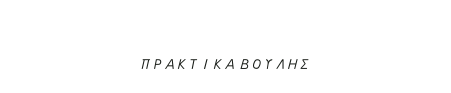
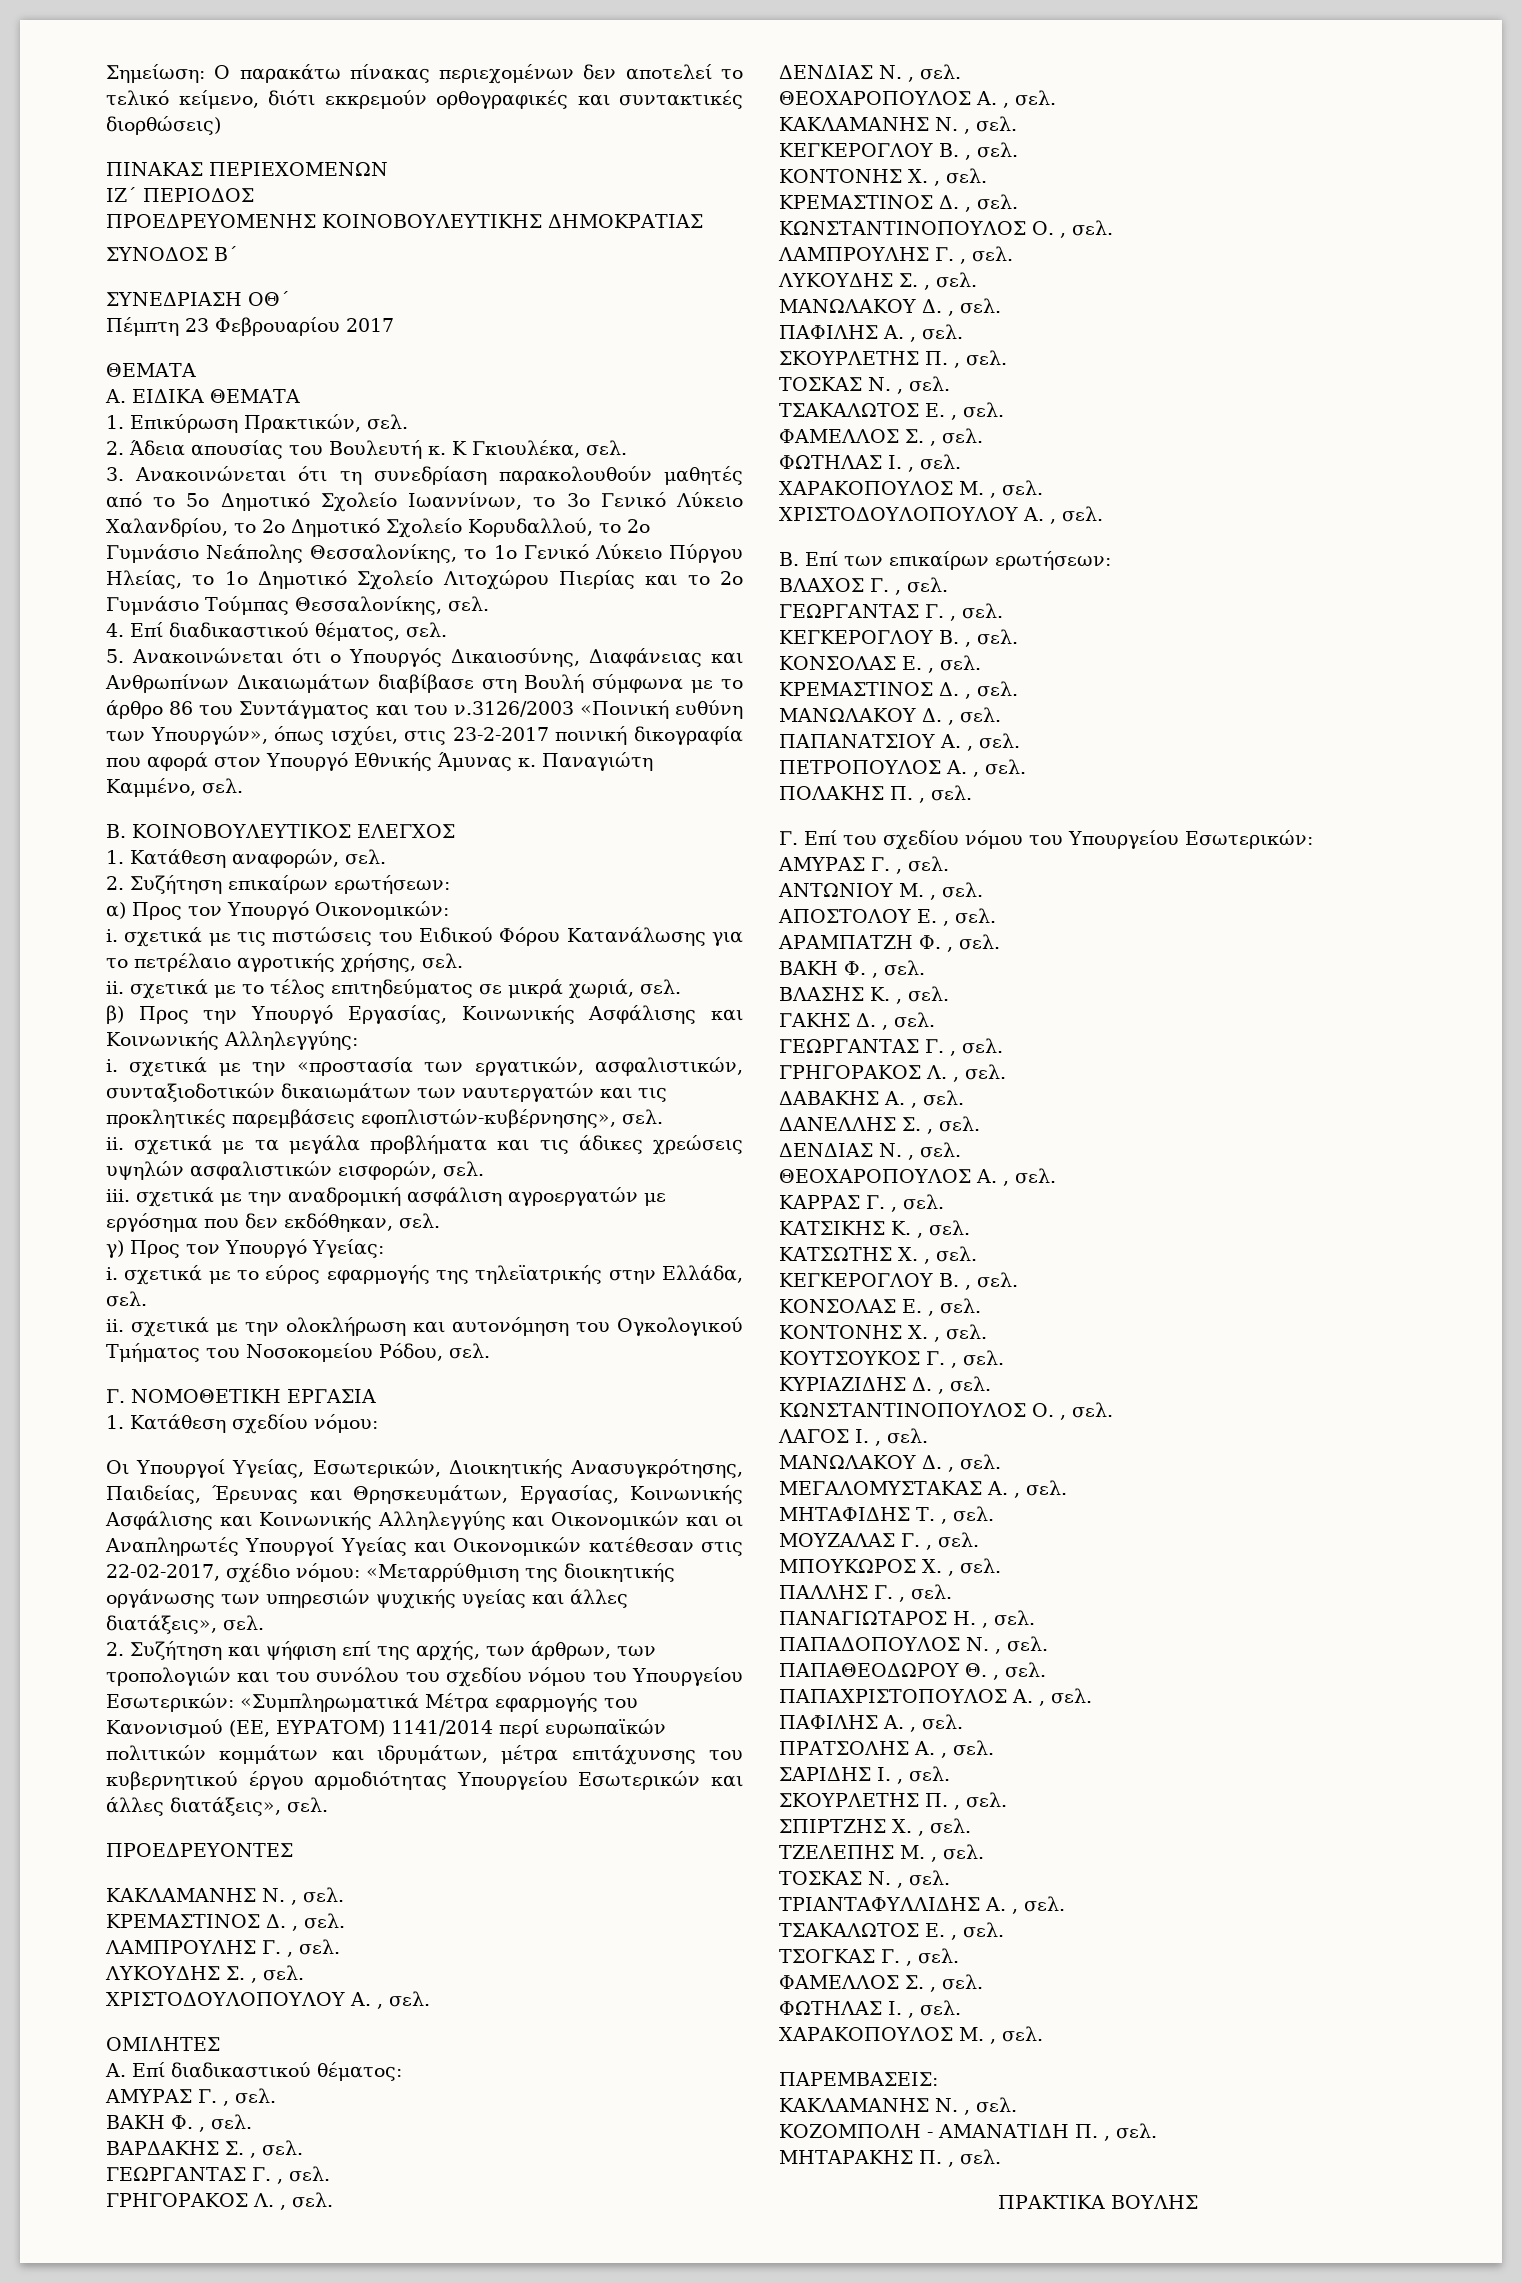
+ Σημείωση: Ο παρακάτω πίνακας περιεχομένων δεν αποτελεί το τελικό κείμενο, διότι εκκρεμούν ορθογραφικές και συντακτικές διορθώσεις)
+ ΠΙΝΑΚΑΣ ΠΕΡΙΕΧΟΜΕΝΩΝ
+ ΙΖ΄ ΠΕΡΙΟΔΟΣ
+ ΠΡΟΕΔΡΕΥΟΜΕΝΗΣ ΚΟΙΝΟΒΟΥΛΕΥΤΙΚΗΣ ΔΗΜΟΚΡΑΤΙΑΣ
+ ΣΥΝΟΔΟΣ Β΄
+ ΣΥΝΕΔΡΙΑΣΗ ΟΘ΄
+ Πέμπτη 23 Φεβρουαρίου 2017
+ ΘΕΜΑΤΑ
+ Α. ΕΙΔΙΚΑ ΘΕΜΑΤΑ
+ 1. Επικύρωση Πρακτικών, σελ.
+ 2. Άδεια απουσίας του Βουλευτή κ. Κ Γκιουλέκα, σελ.
+ 3. Ανακοινώνεται ότι τη συνεδρίαση παρακολουθούν μαθητές από το 5ο Δημοτικό Σχολείο Ιωαννίνων, το 3ο Γενικό Λύκειο Χαλανδρίου, το 2ο Δημοτικό Σχολείο Κορυδαλλού, το 2ο Γυμνάσιο Νεάπολης Θεσσαλονίκης, το 1ο Γενικό Λύκειο Πύργου Ηλείας, το 1ο Δημοτικό Σχολείο Λιτοχώρου Πιερίας και το 2ο Γυμνάσιο Τούμπας Θεσσαλονίκης, σελ.
+ 4. Επί διαδικαστικού θέματος, σελ.
+ 5. Ανακοινώνεται ότι ο Υπουργός Δικαιοσύνης, Διαφάνειας και Ανθρωπίνων Δικαιωμάτων διαβίβασε στη Βουλή σύμφωνα με το άρθρο 86 του Συντάγματος και του ν.3126/2003 «Ποινική ευθύνη των Υπουργών», όπως ισχύει, στις 23-2-2017 ποινική δικογραφία που αφορά στον Υπουργό Εθνικής Άμυνας κ. Παναγιώτη Καμμένο, σελ.
+ Β. ΚΟΙΝΟΒΟΥΛΕΥΤΙΚΟΣ ΕΛΕΓΧΟΣ
+ 1. Κατάθεση αναφορών, σελ.
+ 2. Συζήτηση επικαίρων ερωτήσεων:
+ α) Προς τον Υπουργό Οικονομικών:
+ i. σχετικά με τις πιστώσεις του Ειδικού Φόρου Κατανάλωσης για το πετρέλαιο αγροτικής χρήσης, σελ.
+ ii. σχετικά με το τέλος επιτηδεύματος σε μικρά χωριά, σελ.
+ β) Προς την Υπουργό Εργασίας, Κοινωνικής Ασφάλισης και Κοινωνικής Αλληλεγγύης:
+ i. σχετικά με την «προστασία των εργατικών, ασφαλιστικών, συνταξιοδοτικών δικαιωμάτων των ναυτεργατών και τις προκλητικές παρεμβάσεις εφοπλιστών-κυβέρνησης», σελ.
+ ii. σχετικά με τα μεγάλα προβλήματα και τις άδικες χρεώσεις υψηλών ασφαλιστικών εισφορών, σελ.
+ iii. σχετικά με την αναδρομική ασφάλιση αγροεργατών με εργόσημα που δεν εκδόθηκαν, σελ.
+ γ) Προς τον Υπουργό Υγείας:
+ i. σχετικά με το εύρος εφαρμογής της τηλεϊατρικής στην Ελλάδα, σελ.
+ ii. σχετικά με την ολοκλήρωση και αυτονόμηση του Ογκολογικού Τμήματος του Νοσοκομείου Ρόδου, σελ.
+ Γ. ΝΟΜΟΘΕΤΙΚΗ ΕΡΓΑΣΙΑ
+ 1. Κατάθεση σχεδίου νόμου:
+ Οι Υπουργοί Υγείας, Εσωτερικών, Διοικητικής Ανασυγκρότησης, Παιδείας, Έρευνας και Θρησκευμάτων, Εργασίας, Κοινωνικής Ασφάλισης και Κοινωνικής Αλληλεγγύης και Οικονομικών και οι Αναπληρωτές Υπουργοί Υγείας και Οικονομικών κατέθεσαν στις 22-02-2017, σχέδιο νόμου: «Μεταρρύθμιση της διοικητικής οργάνωσης των υπηρεσιών ψυχικής υγείας και άλλες διατάξεις», σελ.
+ 2. Συζήτηση και ψήφιση επί της αρχής, των άρθρων, των τροπολογιών και του συνόλου του σχεδίου νόμου του Υπουργείου Εσωτερικών: «Συμπληρωματικά Μέτρα εφαρμογής του Κανονισμού (ΕΕ, ΕΥΡΑΤΟΜ) 1141/2014 περί ευρωπαϊκών πολιτικών κομμάτων και ιδρυμάτων, μέτρα επιτάχυνσης του κυβερνητικού έργου αρμοδιότητας Υπουργείου Εσωτερικών και άλλες διατάξεις», σελ.
+ ΠΡΟΕΔΡΕΥΟΝΤΕΣ
+ ΚΑΚΛΑΜΑΝΗΣ Ν. , σελ.
+ ΚΡΕΜΑΣΤΙΝΟΣ Δ. , σελ.
+ ΛΑΜΠΡΟΥΛΗΣ Γ. , σελ.
+ ΛΥΚΟΥΔΗΣ Σ. , σελ.
+ ΧΡΙΣΤΟΔΟΥΛΟΠΟΥΛΟΥ Α. , σελ.
+ ΟΜΙΛΗΤΕΣ
+ Α. Επί διαδικαστικού θέματος:
+ ΑΜΥΡΑΣ Γ. , σελ.
+ ΒΑΚΗ Φ. , σελ.
+ ΒΑΡΔΑΚΗΣ Σ. , σελ.
+ ΓΕΩΡΓΑΝΤΑΣ Γ. , σελ.
+ ΓΡΗΓΟΡΑΚΟΣ Λ. , σελ.
+ ΔΕΝΔΙΑΣ Ν. , σελ.
+ ΘΕΟΧΑΡΟΠΟΥΛΟΣ Α. , σελ.
+ ΚΑΚΛΑΜΑΝΗΣ Ν. , σελ.
+ ΚΕΓΚΕΡΟΓΛΟΥ Β. , σελ.
+ ΚΟΝΤΟΝΗΣ Χ. , σελ.
+ ΚΡΕΜΑΣΤΙΝΟΣ Δ. , σελ.
+ ΚΩΝΣΤΑΝΤΙΝΟΠΟΥΛΟΣ Ο. , σελ.
+ ΛΑΜΠΡΟΥΛΗΣ Γ. , σελ.
+ ΛΥΚΟΥΔΗΣ Σ. , σελ.
+ ΜΑΝΩΛΑΚΟΥ Δ. , σελ.
+ ΠΑΦΙΛΗΣ Α. , σελ.
+ ΣΚΟΥΡΛΕΤΗΣ Π. , σελ.
+ ΤΟΣΚΑΣ Ν. , σελ.
+ ΤΣΑΚΑΛΩΤΟΣ Ε. , σελ.
+ ΦΑΜΕΛΛΟΣ Σ. , σελ.
+ ΦΩΤΗΛΑΣ Ι. , σελ.
+ ΧΑΡΑΚΟΠΟΥΛΟΣ Μ. , σελ.
+ ΧΡΙΣΤΟΔΟΥΛΟΠΟΥΛΟΥ Α. , σελ.
+ Β. Επί των επικαίρων ερωτήσεων:
+ ΒΛΑΧΟΣ Γ. , σελ.
+ ΓΕΩΡΓΑΝΤΑΣ Γ. , σελ.
+ ΚΕΓΚΕΡΟΓΛΟΥ Β. , σελ.
+ ΚΟΝΣΟΛΑΣ Ε. , σελ.
+ ΚΡΕΜΑΣΤΙΝΟΣ Δ. , σελ.
+ ΜΑΝΩΛΑΚΟΥ Δ. , σελ.
+ ΠΑΠΑΝΑΤΣΙΟΥ Α. , σελ.
+ ΠΕΤΡΟΠΟΥΛΟΣ Α. , σελ.
+ ΠΟΛΑΚΗΣ Π. , σελ.
+ Γ. Επί του σχεδίου νόμου του Υπουργείου Εσωτερικών:
+ ΑΜΥΡΑΣ Γ. , σελ.
+ ΑΝΤΩΝΙΟΥ Μ. , σελ.
+ ΑΠΟΣΤΟΛΟΥ Ε. , σελ.
+ ΑΡΑΜΠΑΤΖΗ Φ. , σελ.
+ ΒΑΚΗ Φ. , σελ.
+ ΒΛΑΣΗΣ Κ. , σελ.
+ ΓΑΚΗΣ Δ. , σελ.
+ ΓΕΩΡΓΑΝΤΑΣ Γ. , σελ.
+ ΓΡΗΓΟΡΑΚΟΣ Λ. , σελ.
+ ΔΑΒΑΚΗΣ Α. , σελ.
+ ΔΑΝΕΛΛΗΣ Σ. , σελ.
+ ΔΕΝΔΙΑΣ Ν. , σελ.
+ ΘΕΟΧΑΡΟΠΟΥΛΟΣ Α. , σελ.
+ ΚΑΡΡΑΣ Γ. , σελ.
+ ΚΑΤΣΙΚΗΣ Κ. , σελ.
+ ΚΑΤΣΩΤΗΣ Χ. , σελ.
+ ΚΕΓΚΕΡΟΓΛΟΥ Β. , σελ.
+ ΚΟΝΣΟΛΑΣ Ε. , σελ.
+ ΚΟΝΤΟΝΗΣ Χ. , σελ.
+ ΚΟΥΤΣΟΥΚΟΣ Γ. , σελ.
+ ΚΥΡΙΑΖΙΔΗΣ Δ. , σελ.
+ ΚΩΝΣΤΑΝΤΙΝΟΠΟΥΛΟΣ Ο. , σελ.
+ ΛΑΓΟΣ Ι. , σελ.
+ ΜΑΝΩΛΑΚΟΥ Δ. , σελ.
+ ΜΕΓΑΛΟΜΥΣΤΑΚΑΣ Α. , σελ.
+ ΜΗΤΑΦΙΔΗΣ Τ. , σελ.
+ ΜΟΥΖΑΛΑΣ Γ. , σελ.
+ ΜΠΟΥΚΩΡΟΣ Χ. , σελ.
+ ΠΑΛΛΗΣ Γ. , σελ.
+ ΠΑΝΑΓΙΩΤΑΡΟΣ Η. , σελ.
+ ΠΑΠΑΔΟΠΟΥΛΟΣ Ν. , σελ.
+ ΠΑΠΑΘΕΟΔΩΡΟΥ Θ. , σελ.
+ ΠΑΠΑΧΡΙΣΤΟΠΟΥΛΟΣ Α. , σελ.
+ ΠΑΦΙΛΗΣ Α. , σελ.
+ ΠΡΑΤΣΟΛΗΣ Α. , σελ.
+ ΣΑΡΙΔΗΣ Ι. , σελ.
+ ΣΚΟΥΡΛΕΤΗΣ Π. , σελ.
+ ΣΠΙΡΤΖΗΣ Χ. , σελ.
+ ΤΖΕΛΕΠΗΣ Μ. , σελ.
+ ΤΟΣΚΑΣ Ν. , σελ.
+ ΤΡΙΑΝΤΑΦΥΛΛΙΔΗΣ Α. , σελ.
+ ΤΣΑΚΑΛΩΤΟΣ Ε. , σελ.
+ ΤΣΟΓΚΑΣ Γ. , σελ.
+ ΦΑΜΕΛΛΟΣ Σ. , σελ.
+ ΦΩΤΗΛΑΣ Ι. , σελ.
+ ΧΑΡΑΚΟΠΟΥΛΟΣ Μ. , σελ.
+ ΠΑΡΕΜΒΑΣΕΙΣ:
+ ΚΑΚΛΑΜΑΝΗΣ Ν. , σελ.
+ ΚΟΖΟΜΠΟΛΗ - ΑΜΑΝΑΤΙΔΗ Π. , σελ.
+ ΜΗΤΑΡΑΚΗΣ Π. , σελ.

